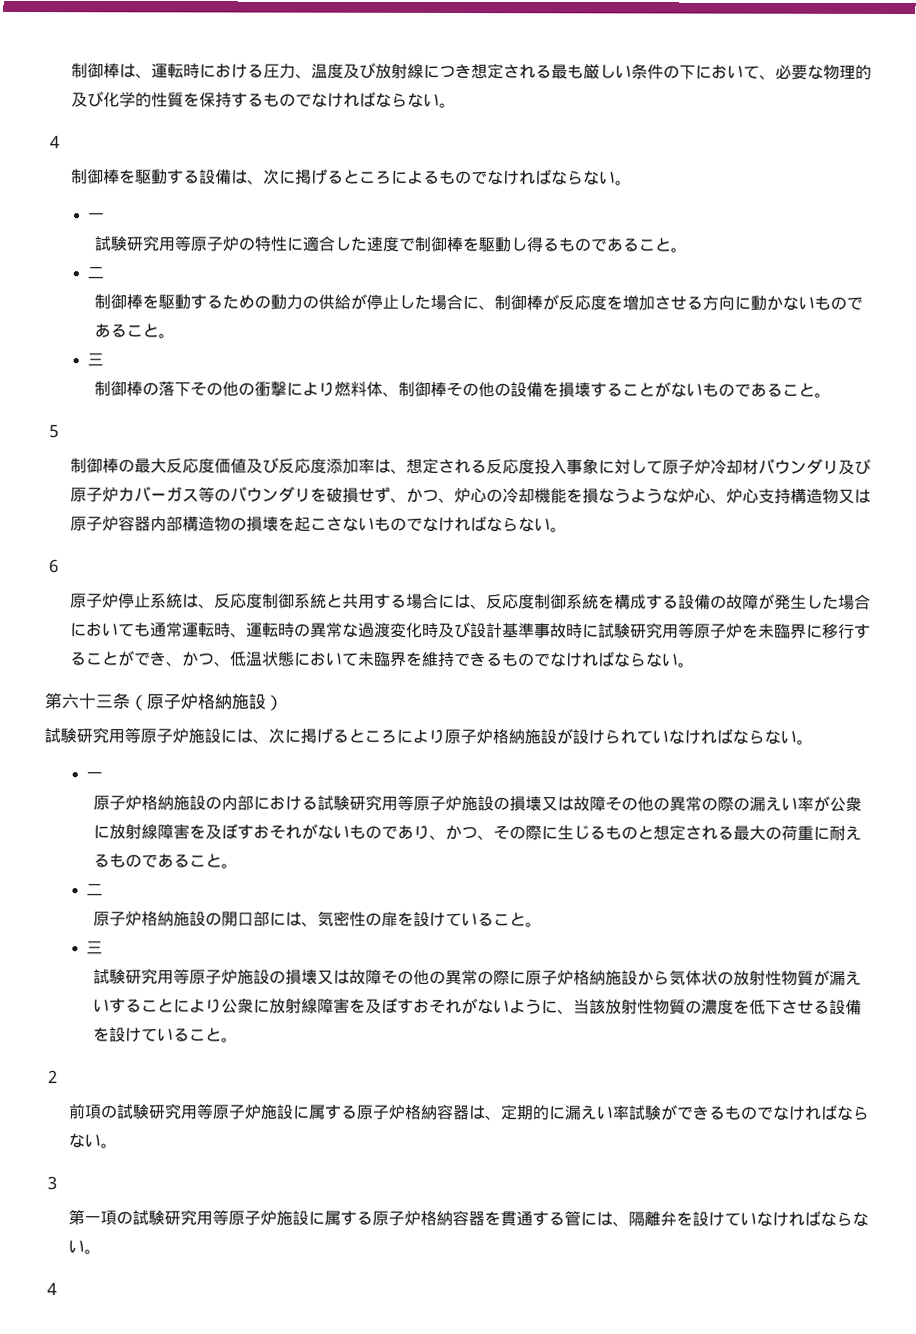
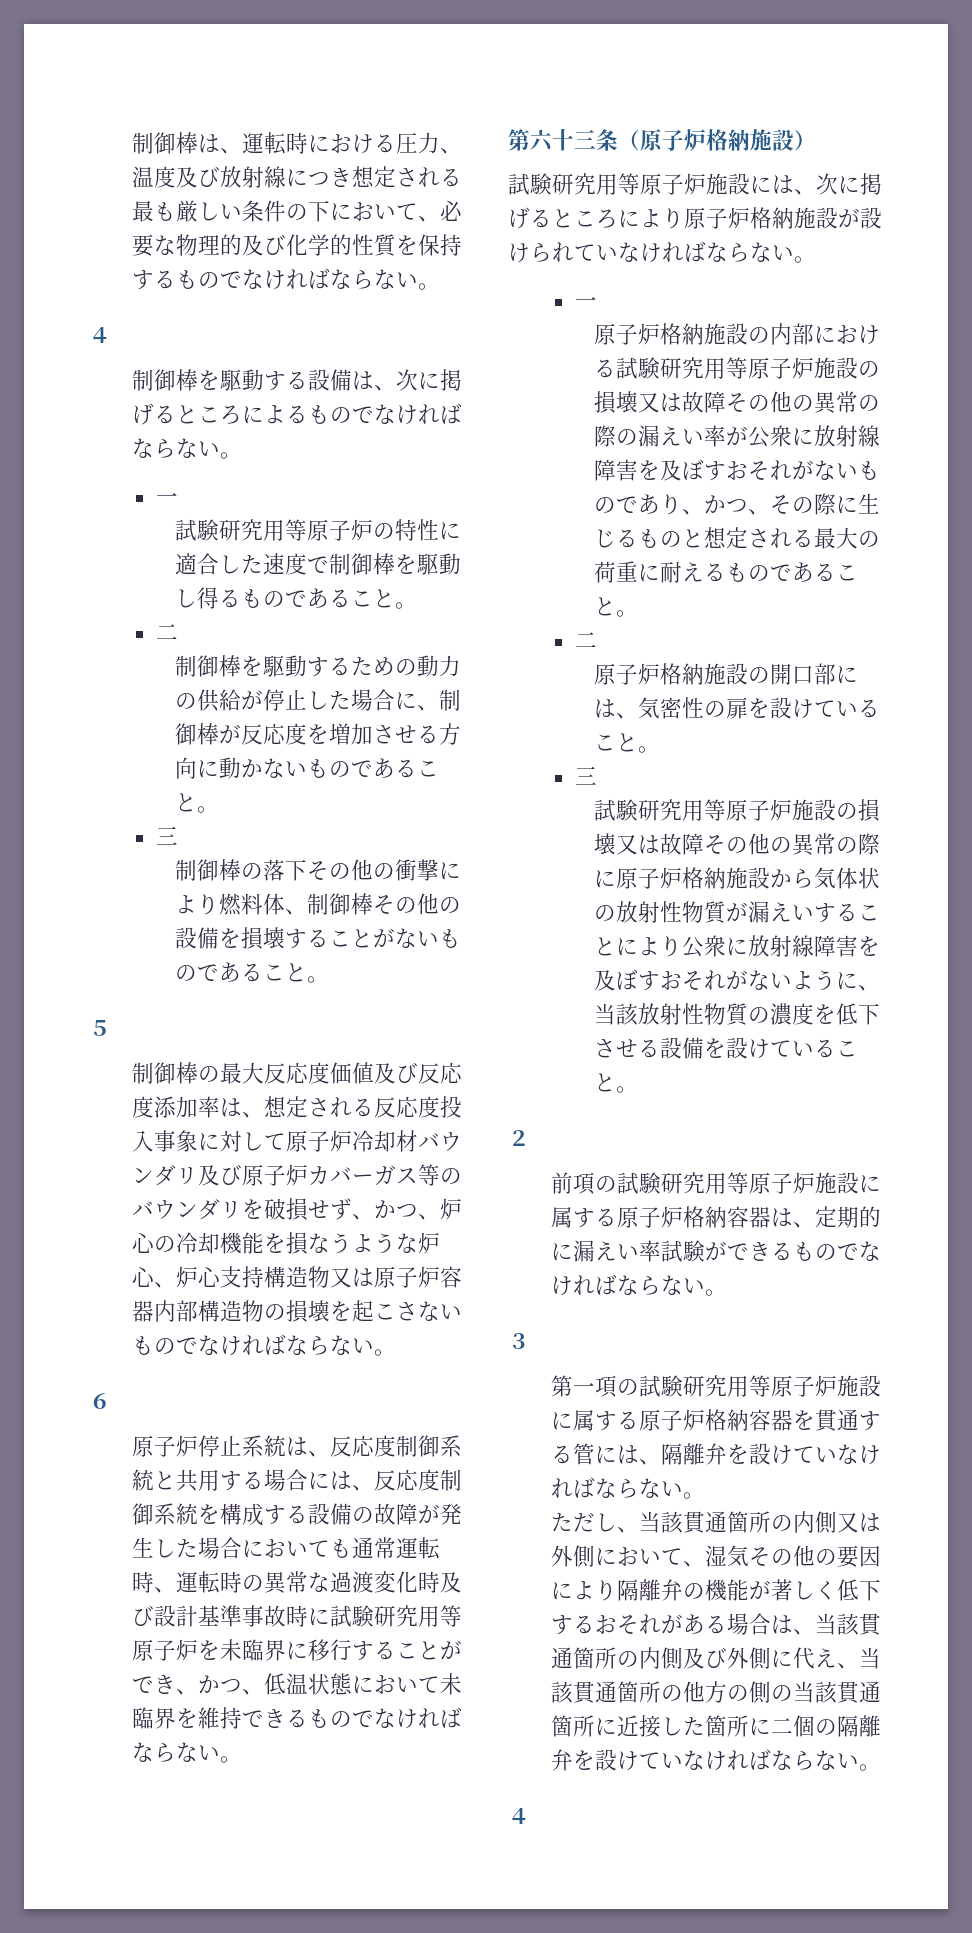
+ ただし、当該貫通箇所の内側又は外側において、湿気その他の要因により隔離弁の機能が著しく低下するおそれがある場合は、当該貫通箇所の内側及び外側に代え、当該貫通箇所の他方の側の当該貫通箇所に近接した箇所に二個の隔離弁を設けていなければならない。

